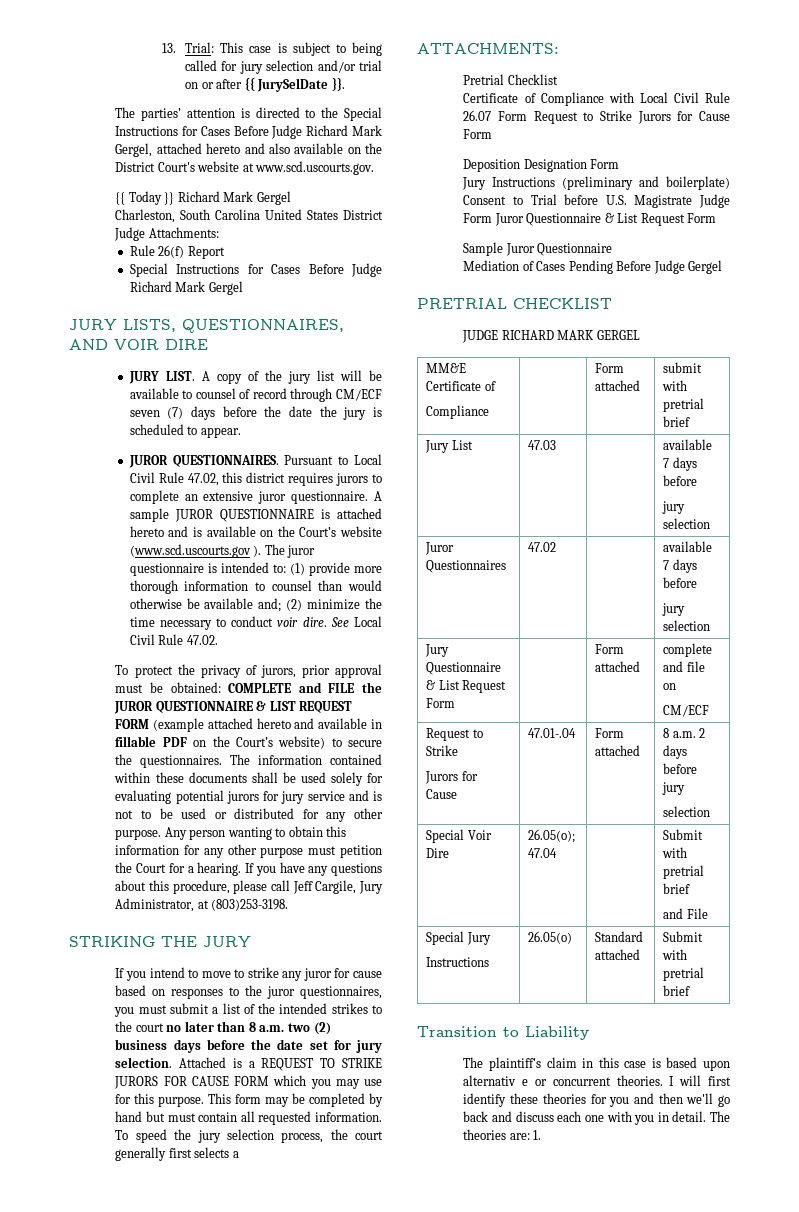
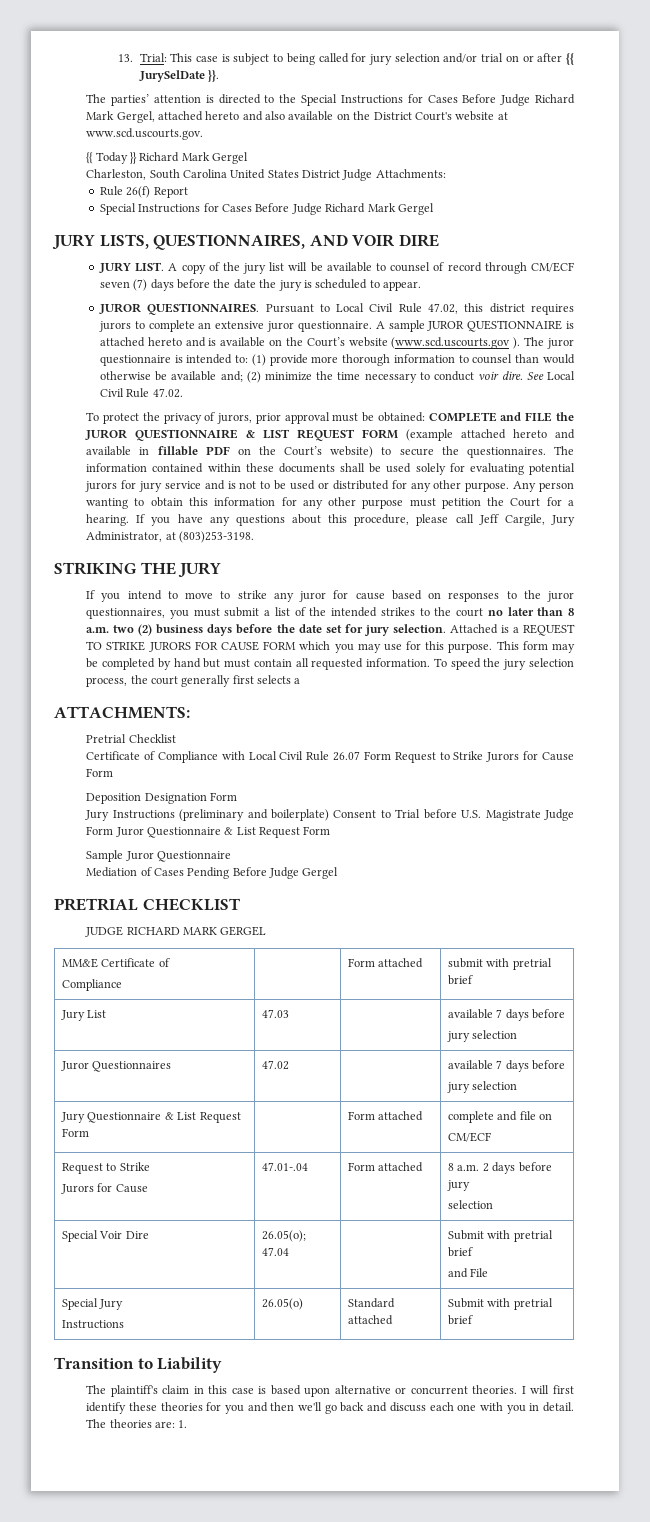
- The plaintiff's claim in this case is based upon alternativ e or concurrent theories.
+ The plaintiff's claim in this case is based upon alternative or concurrent theories.

